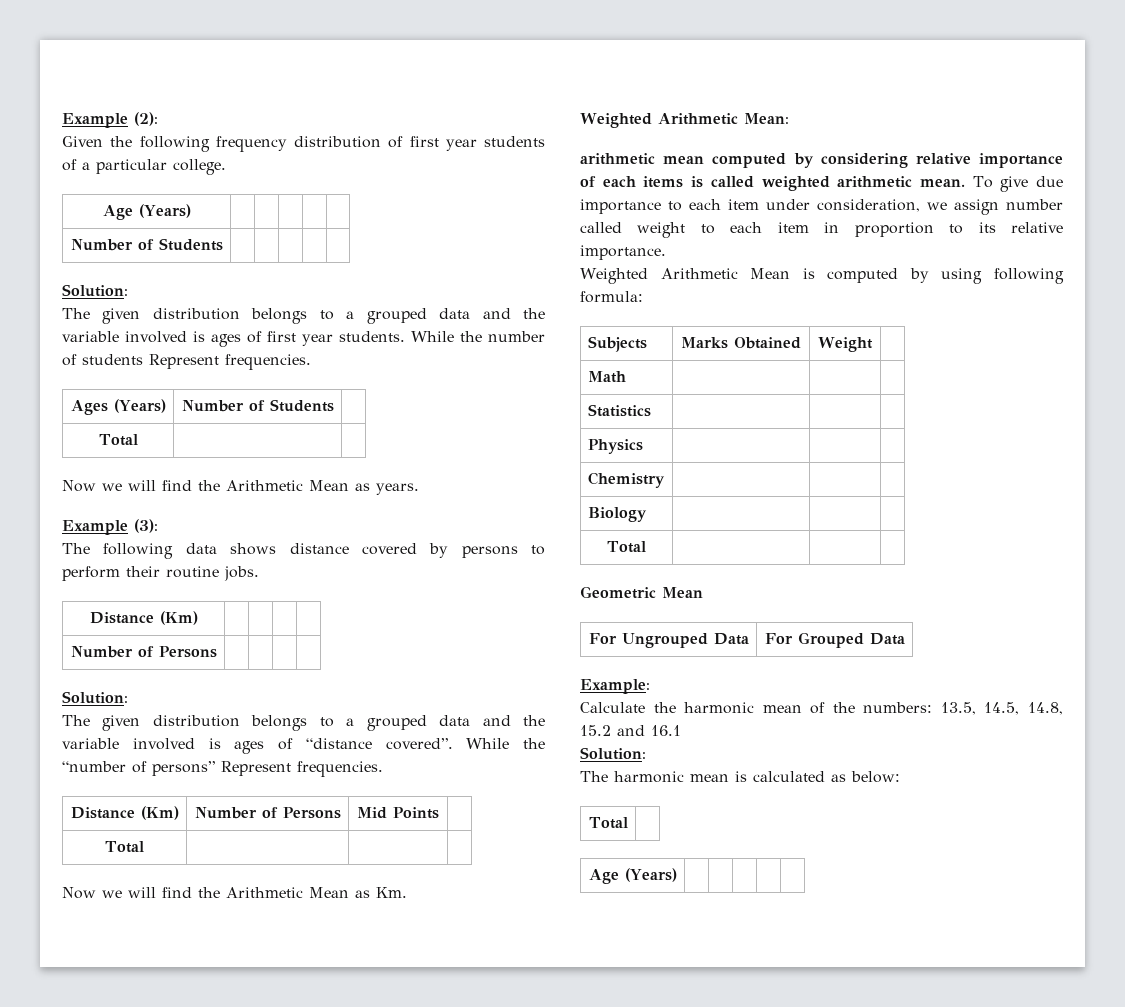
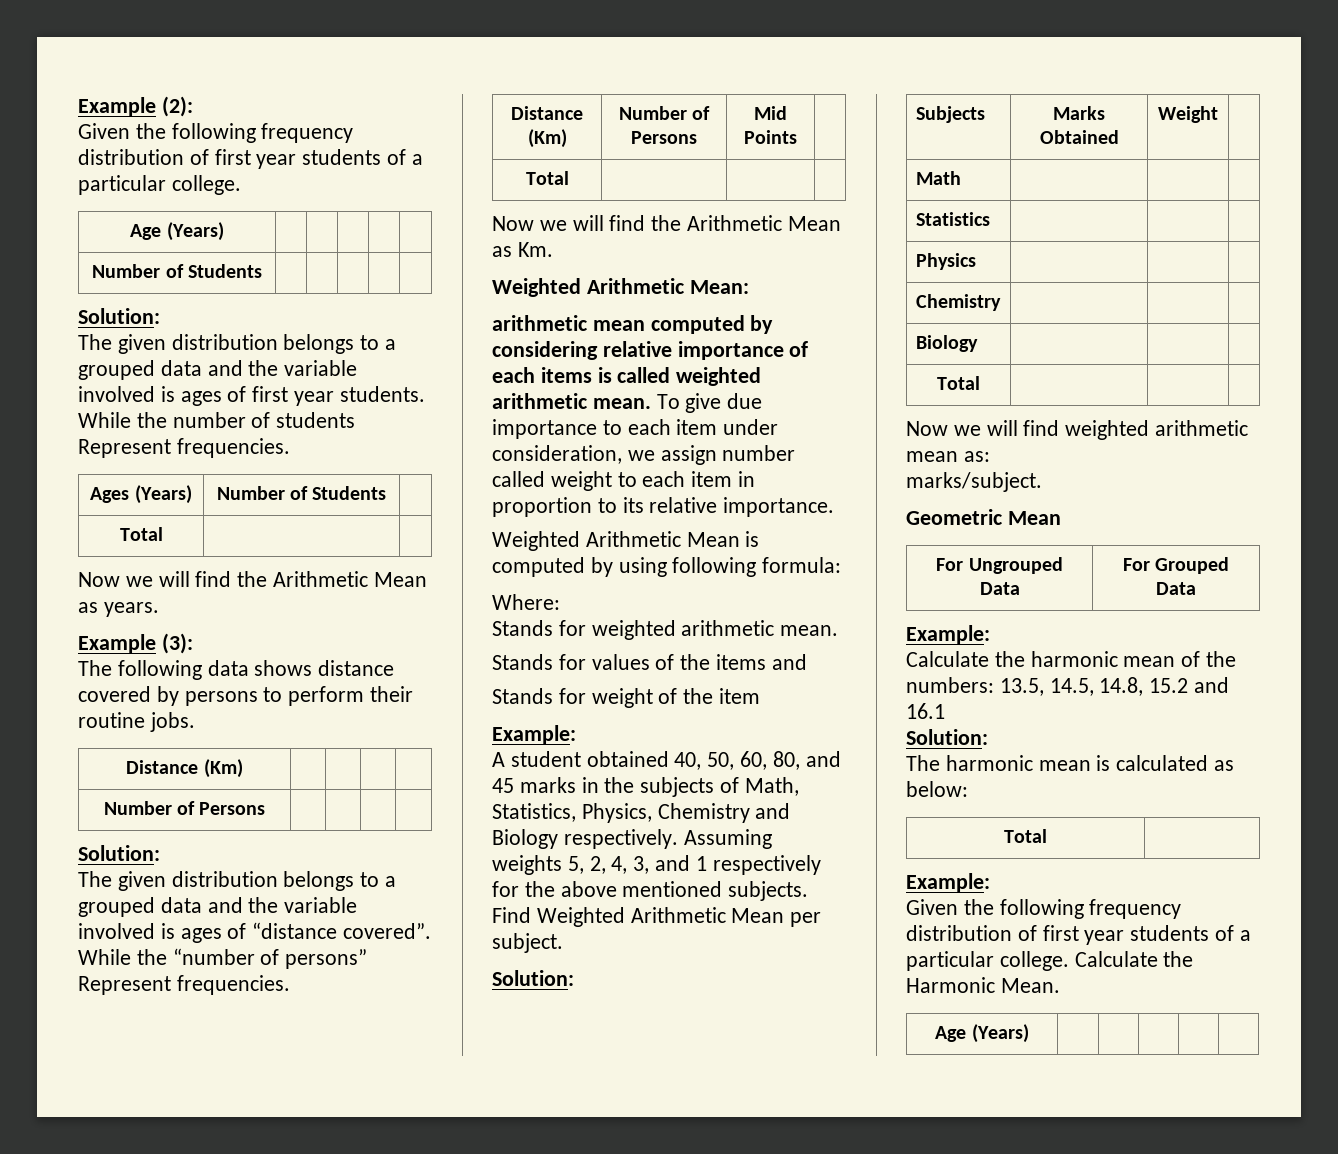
+ Where:
+ Stands for weighted arithmetic mean.
+ Stands for values of the items and
+ Stands for weight of the item
+ Example:
+ A student obtained 40, 50, 60, 80, and 45 marks in the subjects of Math, Statistics, Physics, Chemistry and Biology respectively. Assuming weights 5, 2, 4, 3, and 1 respectively for the above mentioned subjects. Find Weighted Arithmetic Mean per subject.
+ Solution:
+ Now we will find weighted arithmetic mean as:
+ marks/subject.
  The harmonic mean is calculated as below:
  Total |
+ Example:
+ Given the following frequency distribution of first year students of a particular college. Calculate the Harmonic Mean.

